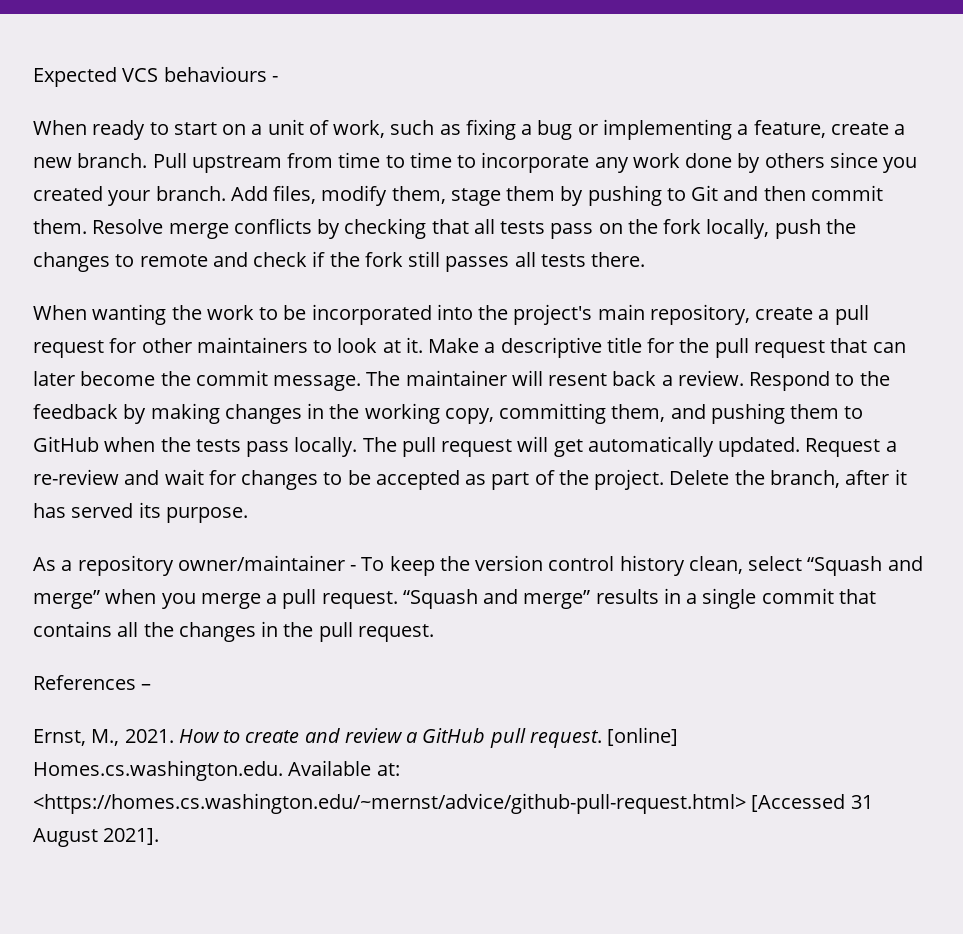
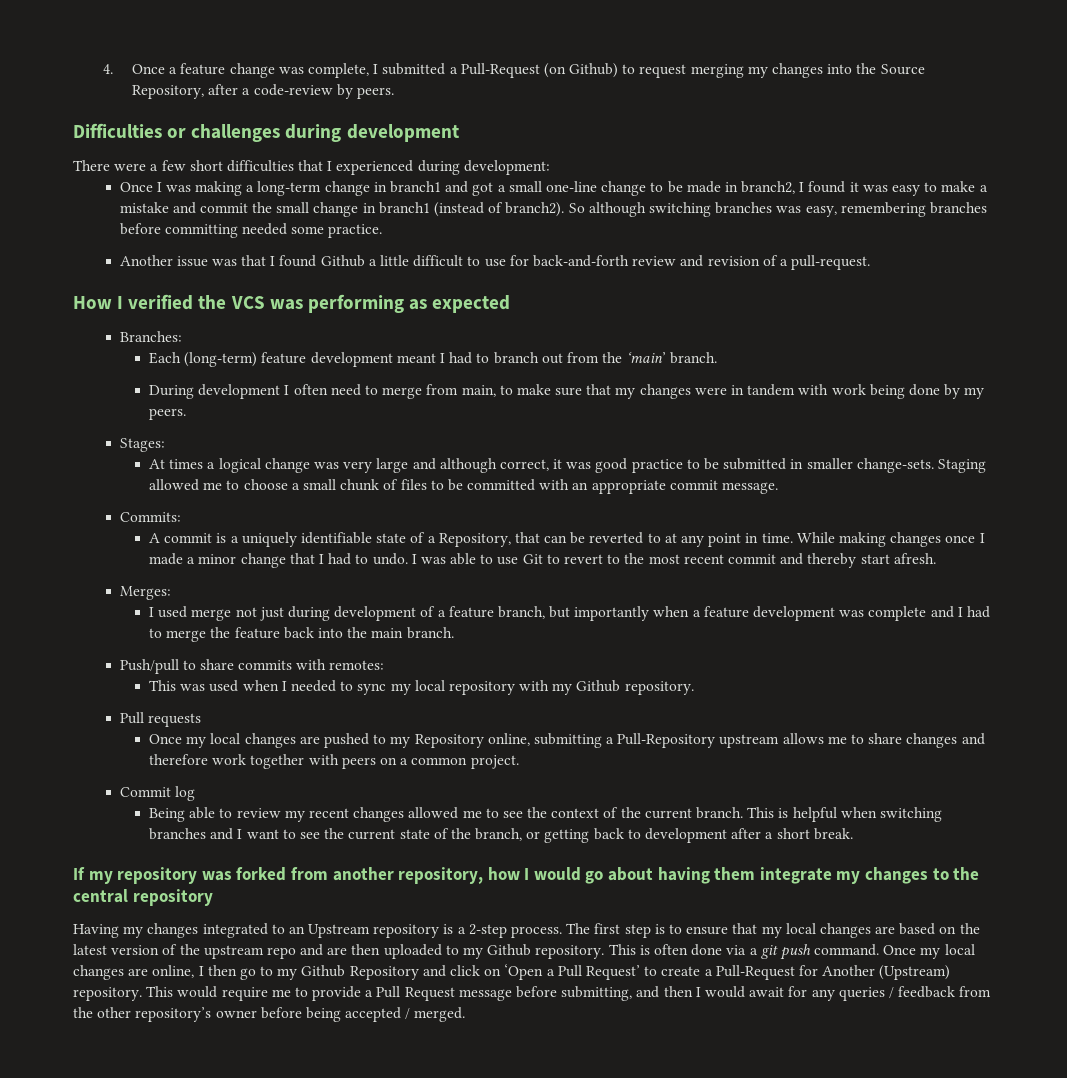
- Expected VCS behaviours -
- When ready to start on a unit of work, such as fixing a bug or implementing a feature, create a new branch. Pull upstream from time to time to incorporate any work done by others since you created your branch. Add files, modify them, stage them by pushing to Git and then commit them. Resolve merge conflicts by checking that all tests pass on the fork locally, push the changes to remote and check if the fork still passes all tests there.
- When wanting the work to be incorporated into the project's main repository, create a pull request for other maintainers to look at it. Make a descriptive title for the pull request that can later become the commit message. The maintainer will resent back a review. Respond to the feedback by making changes in the working copy, committing them, and pushing them to GitHub when the tests pass locally. The pull request will get automatically updated. Request a re-review and wait for changes to be accepted as part of the project. Delete the branch, after it has served its purpose.
- As a repository owner/maintainer - To keep the version control history clean, select “Squash and merge” when you merge a pull request. “Squash and merge” results in a single commit that contains all the changes in the pull request.
- References –
- Ernst, M., 2021. How to create and review a GitHub pull request. [online] Homes.cs.washington.edu. Available at: <https://homes.cs.washington.edu/~mernst/advice/github-pull-request.html> [Accessed 31 August 2021].
+ 4. Once a feature change was complete, I submitted a Pull-Request (on Github) to request merging my changes into the Source Repository, after a code-review by peers.
+ Difficulties or challenges during development
+ There were a few short difficulties that I experienced during development:
+ Once I was making a long-term change in branch1 and got a small one-line change to be made in branch2, I found it was easy to make a mistake and commit the small change in branch1 (instead of branch2). So although switching branches was easy, remembering branches before committing needed some practice.
+ Another issue was that I found Github a little difficult to use for back-and-forth review and revision of a pull-request.
+ How I verified the VCS was performing as expected
+ Branches:
+ Each (long-term) feature development meant I had to branch out from the ‘main’ branch.
+ During development I often need to merge from main, to make sure that my changes were in tandem with work being done by my peers.
+ Stages:
+ At times a logical change was very large and although correct, it was good practice to be submitted in smaller change-sets. Staging allowed me to choose a small chunk of files to be committed with an appropriate commit message.
+ Commits:
+ A commit is a uniquely identifiable state of a Repository, that can be reverted to at any point in time. While making changes once I made a minor change that I had to undo. I was able to use Git to revert to the most recent commit and thereby start afresh.
+ Merges:
+ I used merge not just during development of a feature branch, but importantly when a feature development was complete and I had to merge the feature back into the main branch.
+ Push/pull to share commits with remotes:
+ This was used when I needed to sync my local repository with my Github repository.
+ Pull requests
+ Once my local changes are pushed to my Repository online, submitting a Pull-Repository upstream allows me to share changes and therefore work together with peers on a common project.
+ Commit log
+ Being able to review my recent changes allowed me to see the context of the current branch. This is helpful when switching branches and I want to see the current state of the branch, or getting back to development after a short break.
+ If my repository was forked from another repository, how I would go about having them integrate my changes to the central repository
+ Having my changes integrated to an Upstream repository is a 2-step process. The first step is to ensure that my local changes are based on the latest version of the upstream repo and are then uploaded to my Github repository. This is often done via a git push command. Once my local changes are online, I then go to my Github Repository and click on ‘Open a Pull Request’ to create a Pull-Request for Another (Upstream) repository. This would require me to provide a Pull Request message before submitting, and then I would await for any queries / feedback from the other repository’s owner before being accepted / merged.

